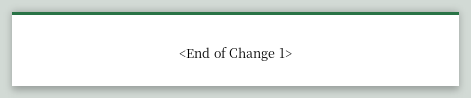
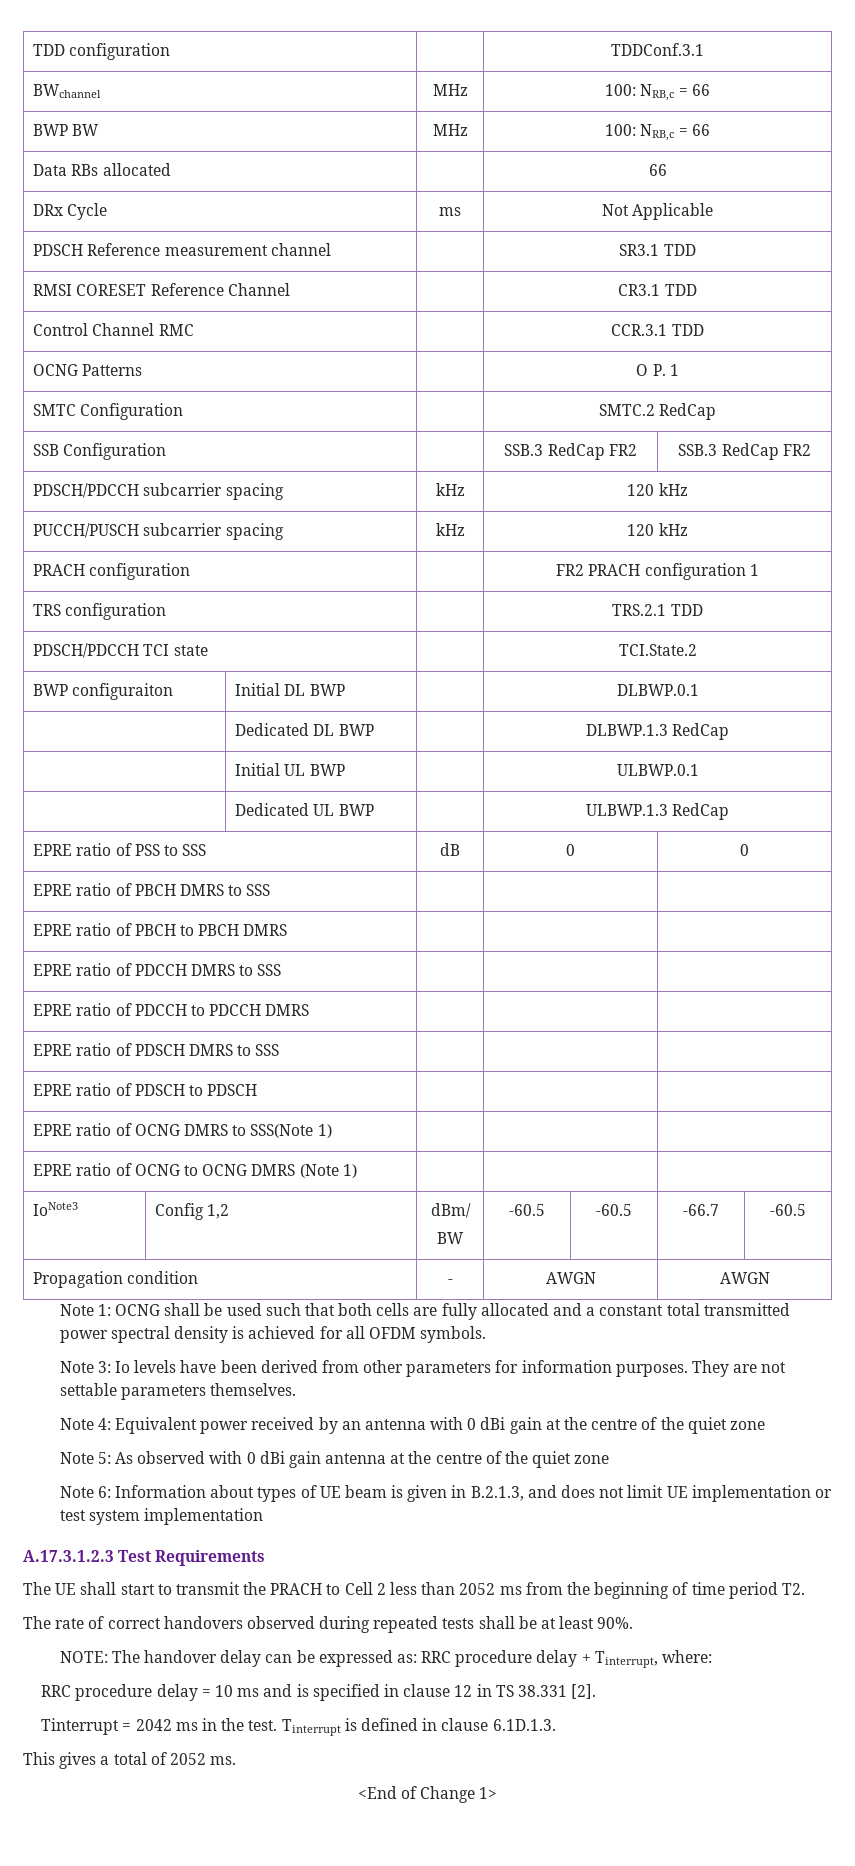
+ TDD configuration | | TDDConf.3.1
+ BWchannel | MHz | 100: NRB,c = 66
+ BWP BW | MHz | 100: NRB,c = 66
+ Data RBs allocated | | 66
+ DRx Cycle | ms | Not Applicable
+ PDSCH Reference measurement channel | | SR3.1 TDD
+ RMSI CORESET Reference Channel | | CR3.1 TDD
+ Control Channel RMC | | CCR.3.1 TDD
+ OCNG Patterns | | O P. 1
+ SMTC Configuration | | SMTC.2 RedCap
+ SSB Configuration | | SSB.3 RedCap FR2 | SSB.3 RedCap FR2
+ PDSCH/PDCCH subcarrier spacing | kHz | 120 kHz
+ PUCCH/PUSCH subcarrier spacing | kHz | 120 kHz
+ PRACH configuration | | FR2 PRACH configuration 1
+ TRS configuration | | TRS.2.1 TDD
+ PDSCH/PDCCH TCI state | | TCI.State.2
+ BWP configuraiton | Initial DL BWP | | DLBWP.0.1
+ | Dedicated DL BWP | | DLBWP.1.3 RedCap
+ | Initial UL BWP | | ULBWP.0.1
+ | Dedicated UL BWP | | ULBWP.1.3 RedCap
+ EPRE ratio of PSS to SSS | dB | 0 | 0
+ EPRE ratio of PBCH DMRS to SSS | | |
+ EPRE ratio of PBCH to PBCH DMRS | | |
+ EPRE ratio of PDCCH DMRS to SSS | | |
+ EPRE ratio of PDCCH to PDCCH DMRS | | |
+ EPRE ratio of PDSCH DMRS to SSS | | |
+ EPRE ratio of PDSCH to PDSCH | | |
+ EPRE ratio of OCNG DMRS to SSS(Note 1) | | |
+ EPRE ratio of OCNG to OCNG DMRS (Note 1) | | |
+ IoNote3 | Config 1,2 | dBm/
+ BW | -60.5 | -60.5 | -66.7 | -60.5
+ Propagation condition | - | AWGN | AWGN
+ Note 1: OCNG shall be used such that both cells are fully allocated and a constant total transmitted power spectral density is achieved for all OFDM symbols.
+ Note 3: Io levels have been derived from other parameters for information purposes. They are not settable parameters themselves.
+ Note 4: Equivalent power received by an antenna with 0 dBi gain at the centre of the quiet zone
+ Note 5: As observed with 0 dBi gain antenna at the centre of the quiet zone
+ Note 6: Information about types of UE beam is given in B.2.1.3, and does not limit UE implementation or test system implementation
+ A.17.3.1.2.3 Test Requirements
+ The UE shall start to transmit the PRACH to Cell 2 less than 2052 ms from the beginning of time period T2.
+ The rate of correct handovers observed during repeated tests shall be at least 90%.
+ NOTE: The handover delay can be expressed as: RRC procedure delay + Tinterrupt, where:
+ RRC procedure delay = 10 ms and is specified in clause 12 in TS 38.331 [2].
+ Tinterrupt = 2042 ms in the test. Tinterrupt is defined in clause 6.1D.1.3.
+ This gives a total of 2052 ms.

